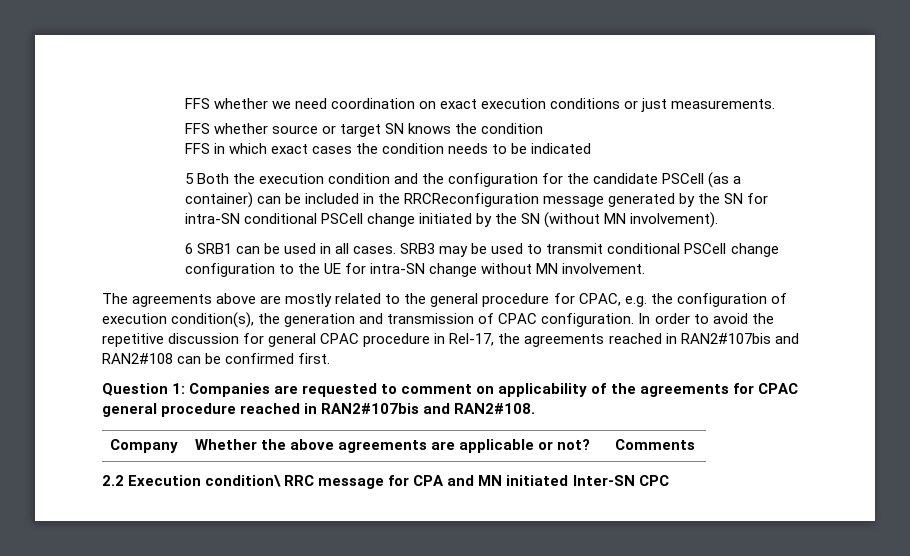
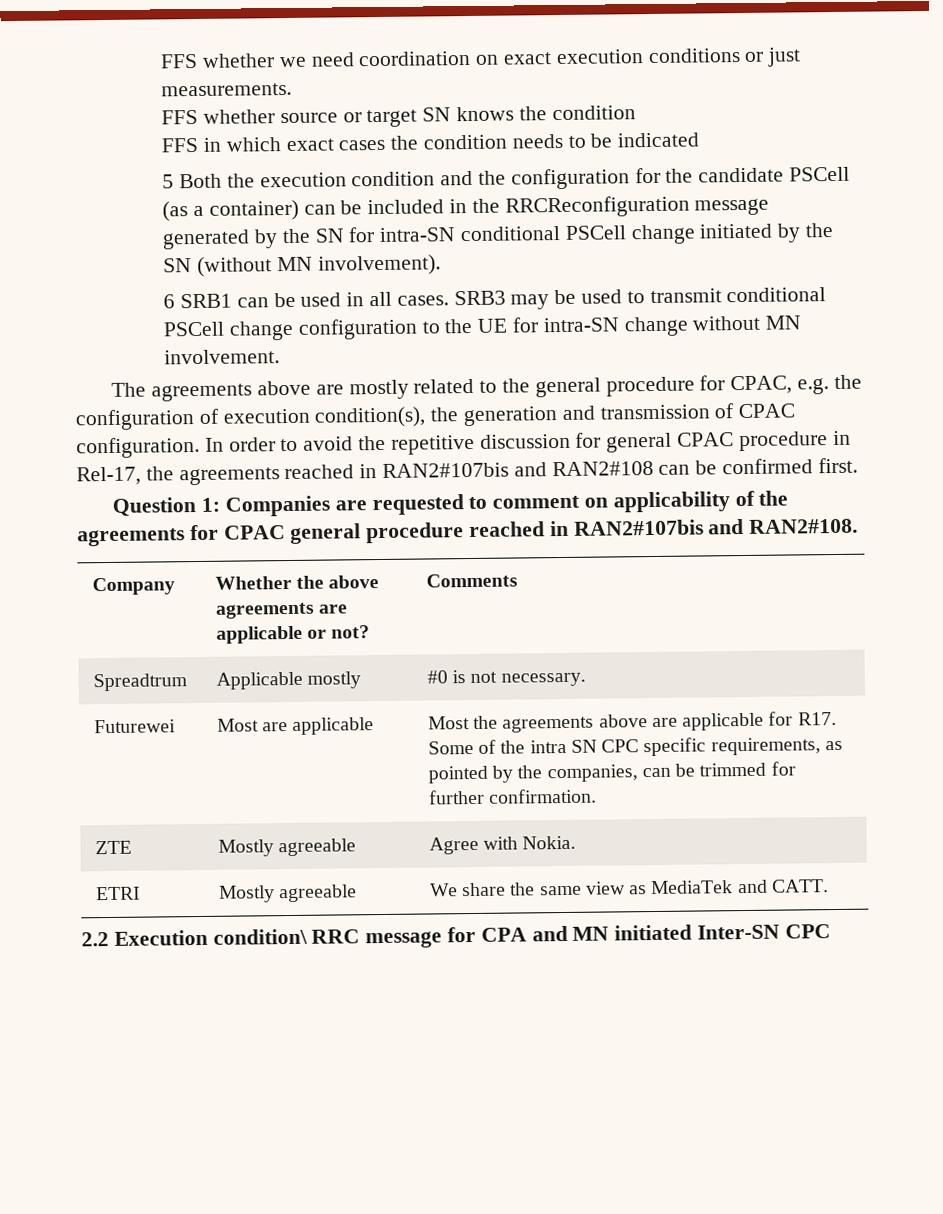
+ Spreadtrum | Applicable mostly | #0 is not necessary.
+ Futurewei | Most are applicable | Most the agreements above are applicable for R17. Some of the intra SN CPC specific requirements, as pointed by the companies, can be trimmed for further confirmation.
+ ZTE | Mostly agreeable | Agree with Nokia.
+ ETRI | Mostly agreeable | We share the same view as MediaTek and CATT.

